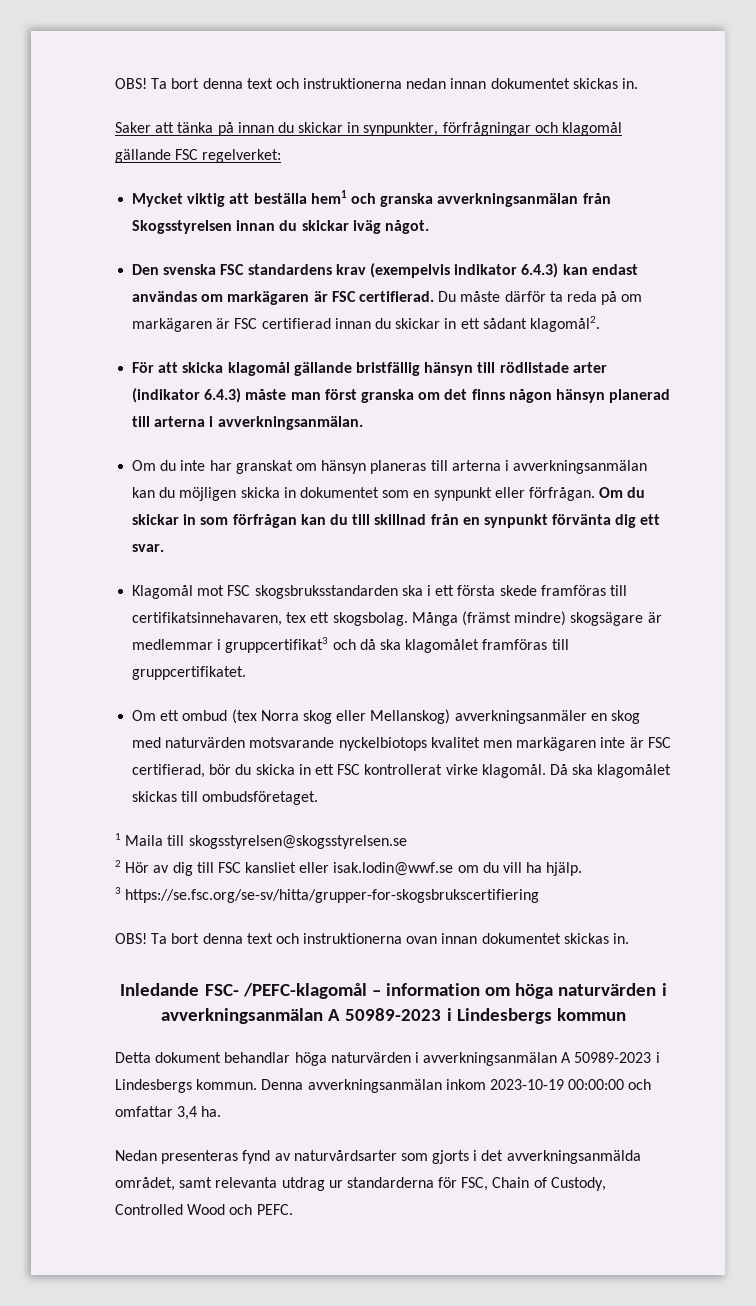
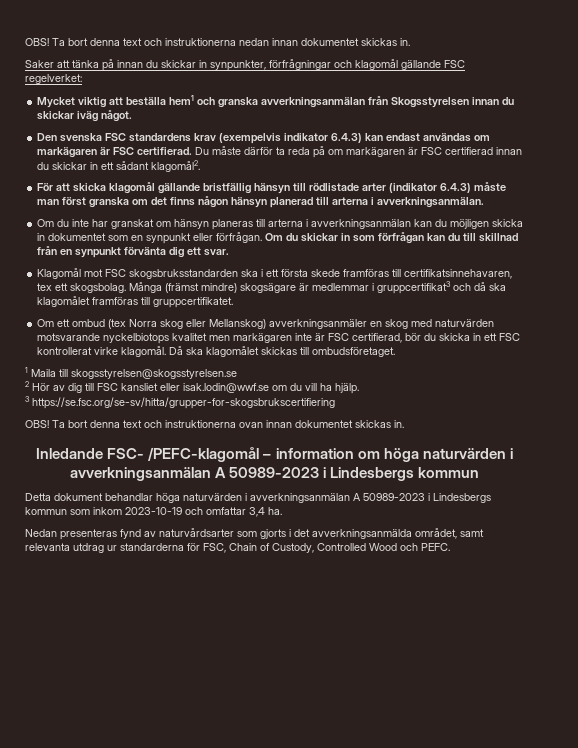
- Detta dokument behandlar höga naturvärden i avverkningsanmälan A 50989-2023 i Lindesbergs kommun. Denna avverkningsanmälan inkom 2023-10-19 00:00:00 och omfattar 3,4 ha.
+ Detta dokument behandlar höga naturvärden i avverkningsanmälan A 50989-2023 i Lindesbergs kommun som inkom 2023-10-19 och omfattar 3,4 ha.

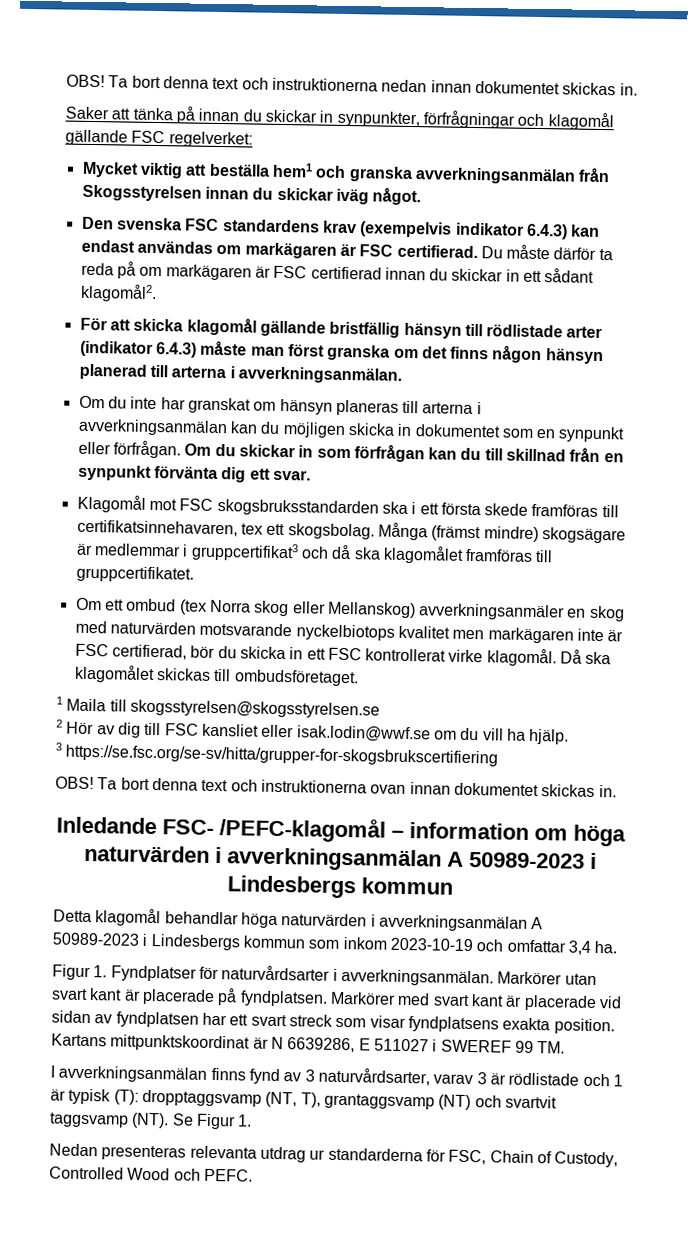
- Detta dokument behandlar höga naturvärden i avverkningsanmälan A 50989-2023 i Lindesbergs kommun som inkom 2023-10-19 och omfattar 3,4 ha.
+ Detta klagomål behandlar höga naturvärden i avverkningsanmälan A 50989-2023 i Lindesbergs kommun som inkom 2023-10-19 och omfattar 3,4 ha.
- Nedan presenteras fynd av naturvårdsarter som gjorts i det avverkningsanmälda området, samt relevanta utdrag ur standarderna för FSC, Chain of Custody, Controlled Wood och PEFC.
+ Figur 1. Fyndplatser för naturvårdsarter i avverkningsanmälan. Markörer utan svart kant är placerade på fyndplatsen. Markörer med svart kant är placerade vid sidan av fyndplatsen har ett svart streck som visar fyndplatsens exakta position. Kartans mittpunktskoordinat är N 6639286, E 511027 i SWEREF 99 TM.
+ I avverkningsanmälan finns fynd av 3 naturvårdsarter, varav 3 är rödlistade och 1 är typisk (T): dropptaggsvamp (NT, T), grantaggsvamp (NT) och svartvit taggsvamp (NT). Se Figur 1.
+ Nedan presenteras relevanta utdrag ur standarderna för FSC, Chain of Custody, Controlled Wood och PEFC.

